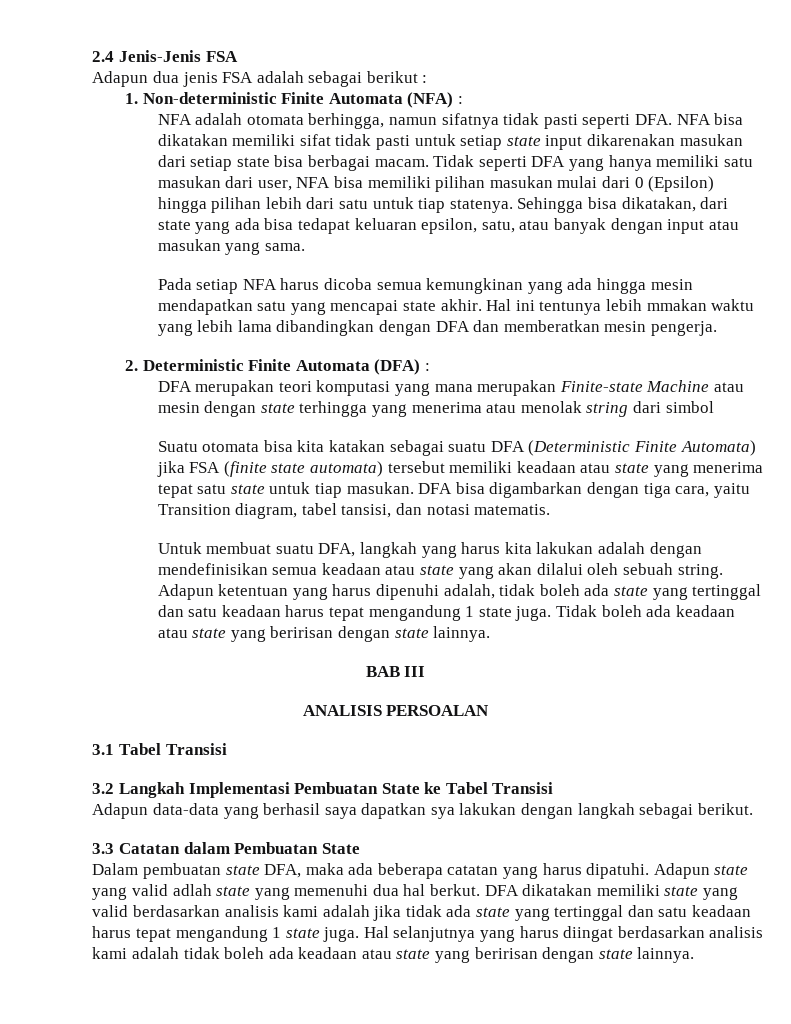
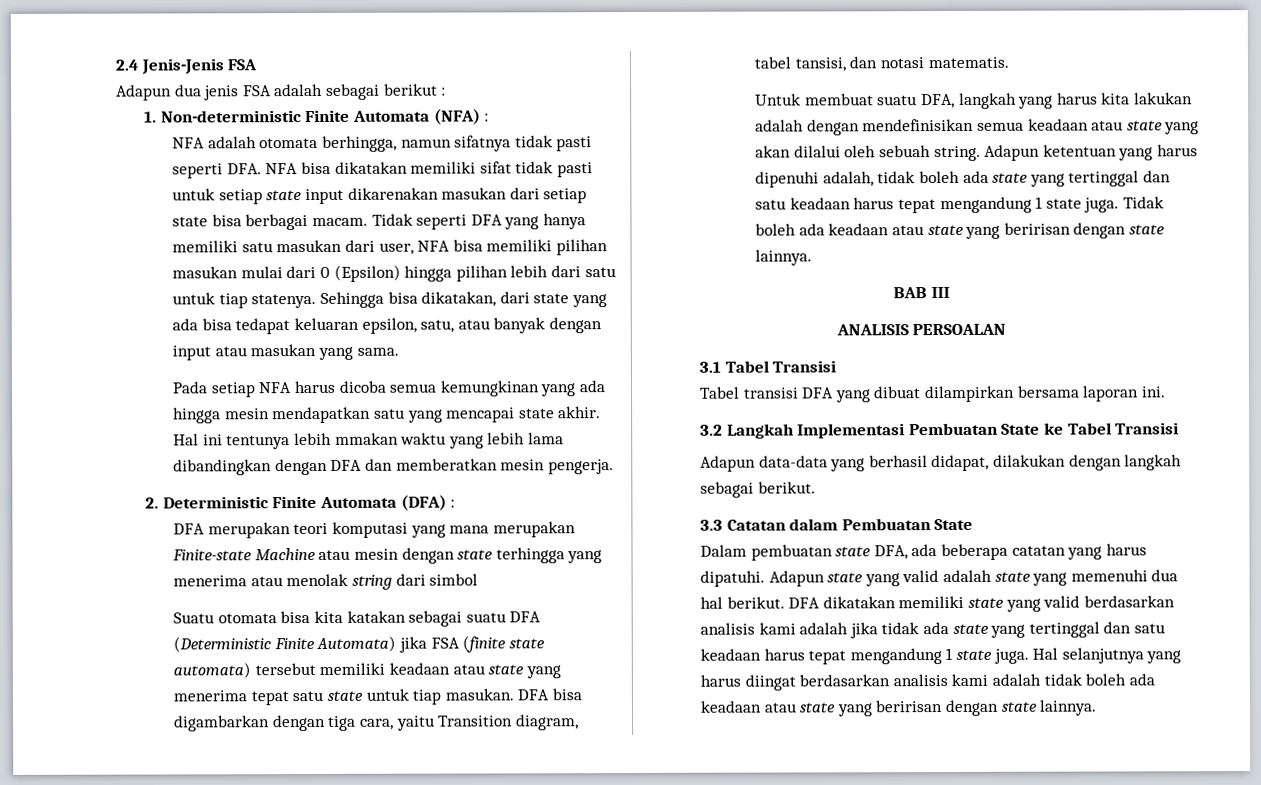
+ Tabel transisi DFA yang dibuat dilampirkan bersama laporan ini.
- Adapun data-data yang berhasil saya dapatkan sya lakukan dengan langkah sebagai berikut.
+ Adapun data-data yang berhasil didapat, dilakukan dengan langkah sebagai berikut.
- Dalam pembuatan state DFA, maka ada beberapa catatan yang harus dipatuhi.
+ Dalam pembuatan state DFA, ada beberapa catatan yang harus dipatuhi.
- Adapun state yang valid adlah state yang memenuhi dua hal berkut.
+ Adapun state yang valid adalah state yang memenuhi dua hal berikut.

